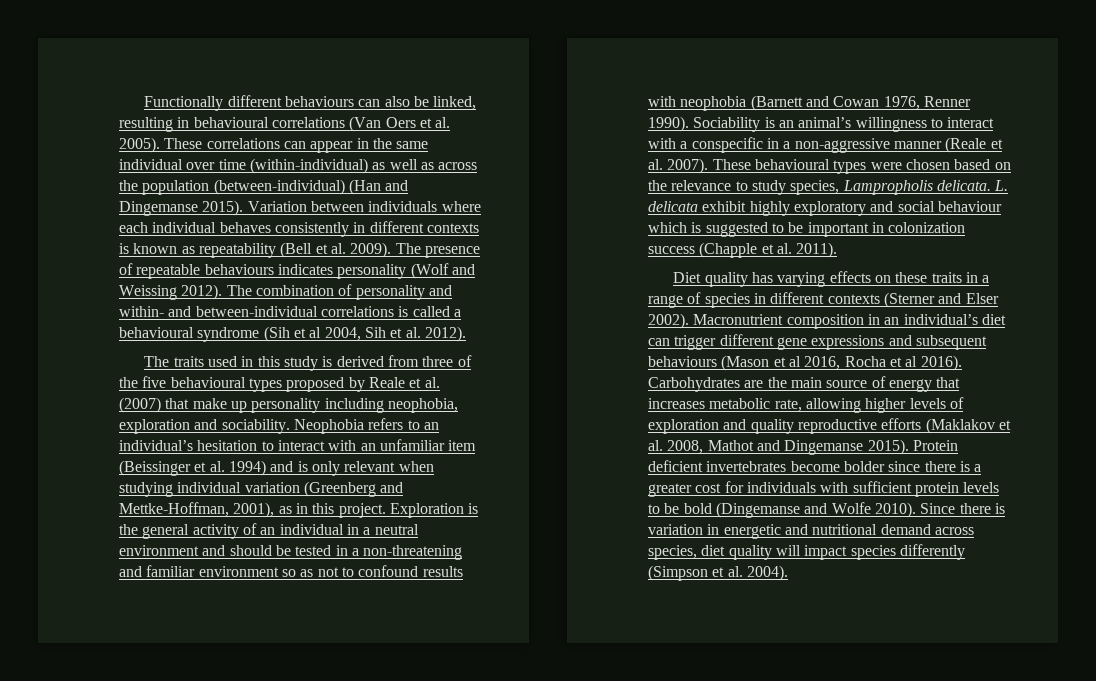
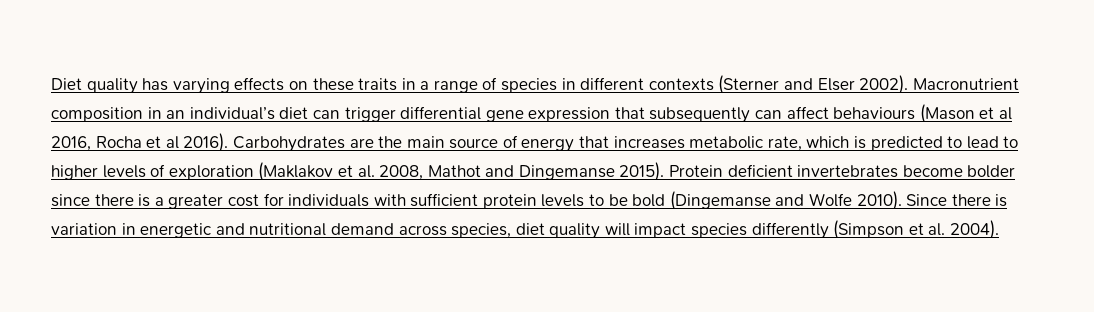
- Functionally different behaviours can also be linked, resulting in behavioural correlations (Van Oers et al. 2005). These correlations can appear in the same individual over time (within-individual) as well as across the population (between-individual) (Han and Dingemanse 2015). Variation between individuals where each individual behaves consistently in different contexts is known as repeatability (Bell et al. 2009). The presence of repeatable behaviours indicates personality (Wolf and Weissing 2012). The combination of personality and within- and between-individual correlations is called a behavioural syndrome (Sih et al 2004, Sih et al. 2012).
- The traits used in this study is derived from three of the five behavioural types proposed by Reale et al. (2007) that make up personality including neophobia, exploration and sociability. Neophobia refers to an individual’s hesitation to interact with an unfamiliar item (Beissinger et al. 1994) and is only relevant when studying individual variation (Greenberg and Mettke-Hoffman, 2001), as in this project. Exploration is the general activity of an individual in a neutral environment and should be tested in a non-threatening and familiar environment so as not to confound results with neophobia (Barnett and Cowan 1976, Renner 1990). Sociability is an animal’s willingness to interact with a conspecific in a non-aggressive manner (Reale et al. 2007). These behavioural types were chosen based on the relevance to study species, Lampropholis delicata. L. delicata exhibit highly exploratory and social behaviour which is suggested to be important in colonization success (Chapple et al. 2011).
- Macronutrient composition in an individual’s diet can trigger different gene expressions and subsequent behaviours (Mason et al 2016, Rocha et al 2016).
+ Macronutrient composition in an individual’s diet can trigger differential gene expression that subsequently can affect behaviours (Mason et al 2016, Rocha et al 2016).
- Carbohydrates are the main source of energy that increases metabolic rate, allowing higher levels of exploration and quality reproductive efforts (Maklakov et al. 2008, Mathot and Dingemanse 2015).
+ Carbohydrates are the main source of energy that increases metabolic rate, which is predicted to lead to higher levels of exploration (Maklakov et al. 2008, Mathot and Dingemanse 2015).

